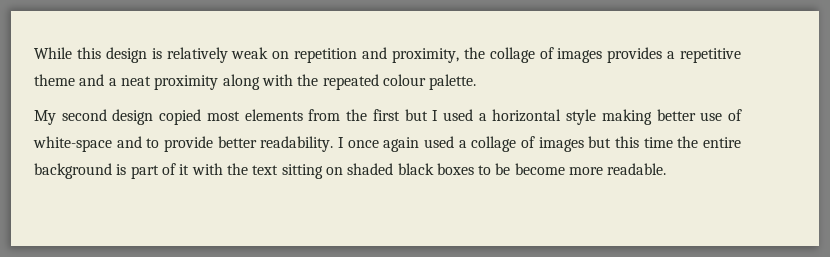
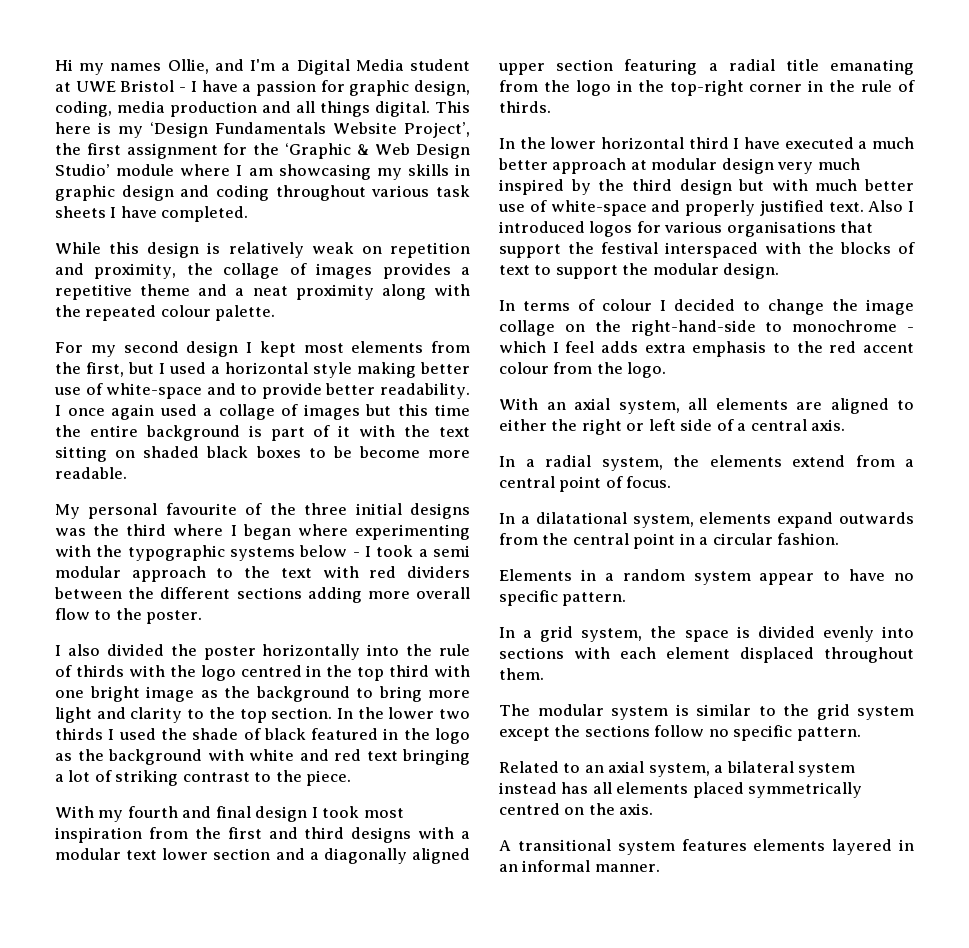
+ Hi my names Ollie, and I'm a Digital Media student at UWE Bristol - I have a passion for graphic design, coding, media production and all things digital. This here is my ‘Design Fundamentals Website Project’, the first assignment for the ‘Graphic & Web Design Studio’ module where I am showcasing my skills in graphic design and coding throughout various task sheets I have completed.
- My second design copied most elements from the first but I used a horizontal style making better use of white-space and to provide better readability.
+ For my second design I kept most elements from the first, but I used a horizontal style making better use of white-space and to provide better readability.
+ My personal favourite of the three initial designs was the third where I began where experimenting with the typographic systems below - I took a semi modular approach to the text with red dividers between the different sections adding more overall flow to the poster.
+ I also divided the poster horizontally into the rule of thirds with the logo centred in the top third with one bright image as the background to bring more light and clarity to the top section. In the lower two thirds I used the shade of black featured in the logo as the background with white and red text bringing a lot of striking contrast to the piece.
+ With my fourth and final design I took most inspiration from the first and third designs with a modular text lower section and a diagonally aligned upper section featuring a radial title emanating from the logo in the top-right corner in the rule of thirds.
+ In the lower horizontal third I have executed a much better approach at modular design very much inspired by the third design but with much better use of white-space and properly justified text. Also I introduced logos for various organisations that support the festival interspaced with the blocks of text to support the modular design.
+ In terms of colour I decided to change the image collage on the right-hand-side to monochrome - which I feel adds extra emphasis to the red accent colour from the logo.
+ With an axial system, all elements are aligned to either the right or left side of a central axis.
+ In a radial system, the elements extend from a central point of focus.
+ In a dilatational system, elements expand outwards from the central point in a circular fashion.
+ Elements in a random system appear to have no specific pattern.
+ In a grid system, the space is divided evenly into sections with each element displaced throughout them.
+ The modular system is similar to the grid system except the sections follow no specific pattern.
+ Related to an axial system, a bilateral system instead has all elements placed symmetrically centred on the axis.
+ A transitional system features elements layered in an informal manner.

